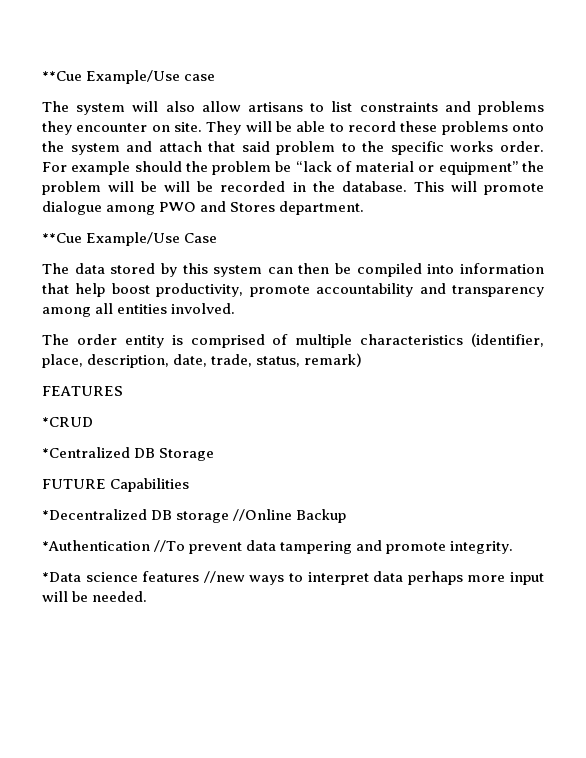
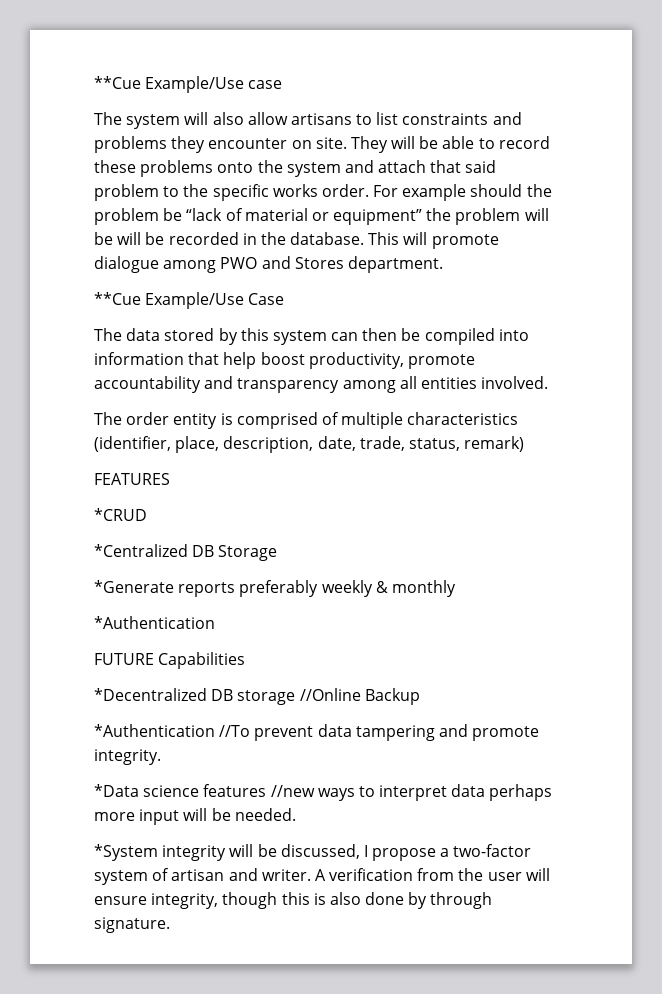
+ *Generate reports preferably weekly & monthly
+ *Authentication
+ *System integrity will be discussed, I propose a two-factor system of artisan and writer. A verification from the user will ensure integrity, though this is also done by through signature.

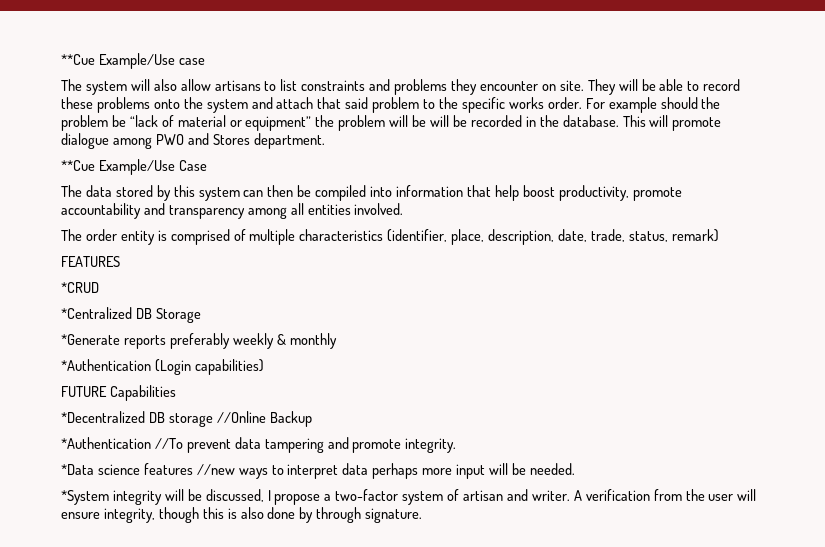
  *Generate reports preferably weekly & monthly
- *Authentication
+ *Authentication (Login capabilities)

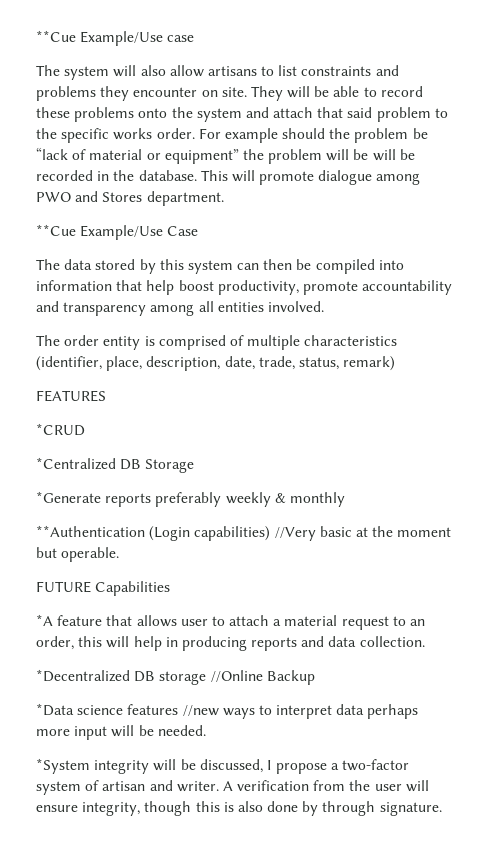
- *Authentication (Login capabilities)
+ **Authentication (Login capabilities) //Very basic at the moment but operable.
  FUTURE Capabilities
+ *A feature that allows user to attach a material request to an order, this will help in producing reports and data collection.
- *Authentication //To prevent data tampering and promote integrity.

